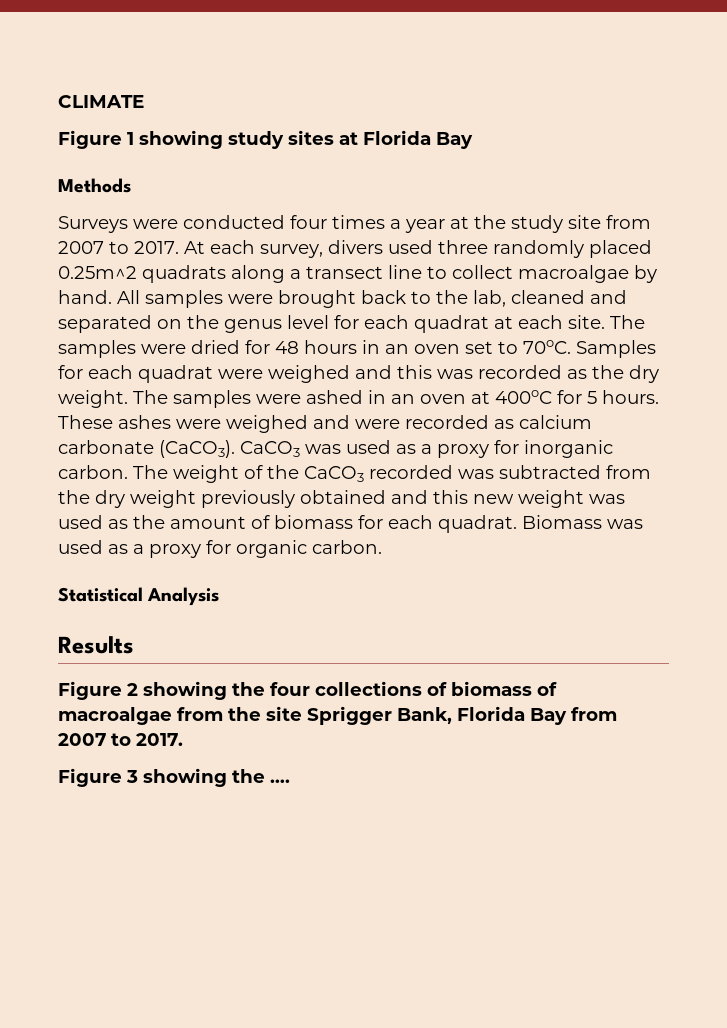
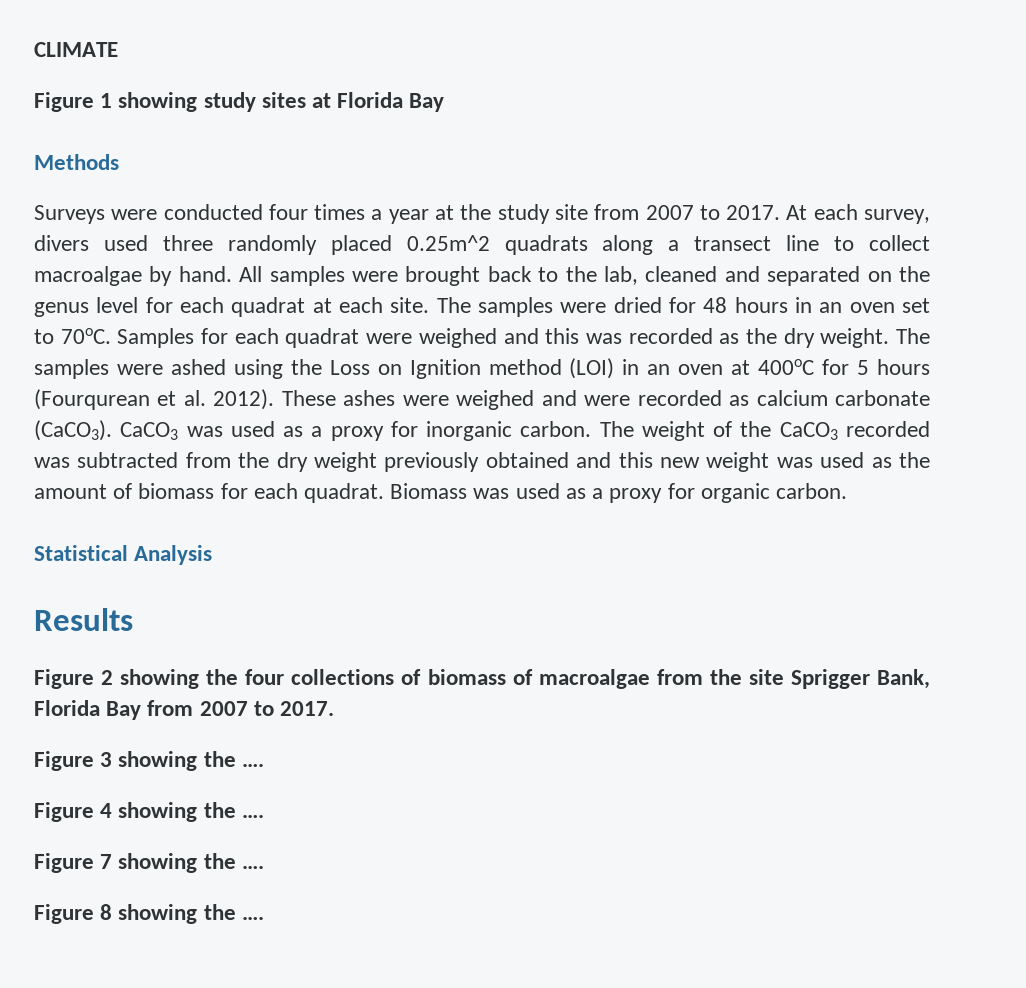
- The samples were ashed in an oven at 400oC for 5 hours.
+ The samples were ashed using the Loss on Ignition method (LOI) in an oven at 400oC for 5 hours (Fourqurean et al. 2012).
+ Figure 4 showing the ….
+ Figure 7 showing the ….
+ Figure 8 showing the ….

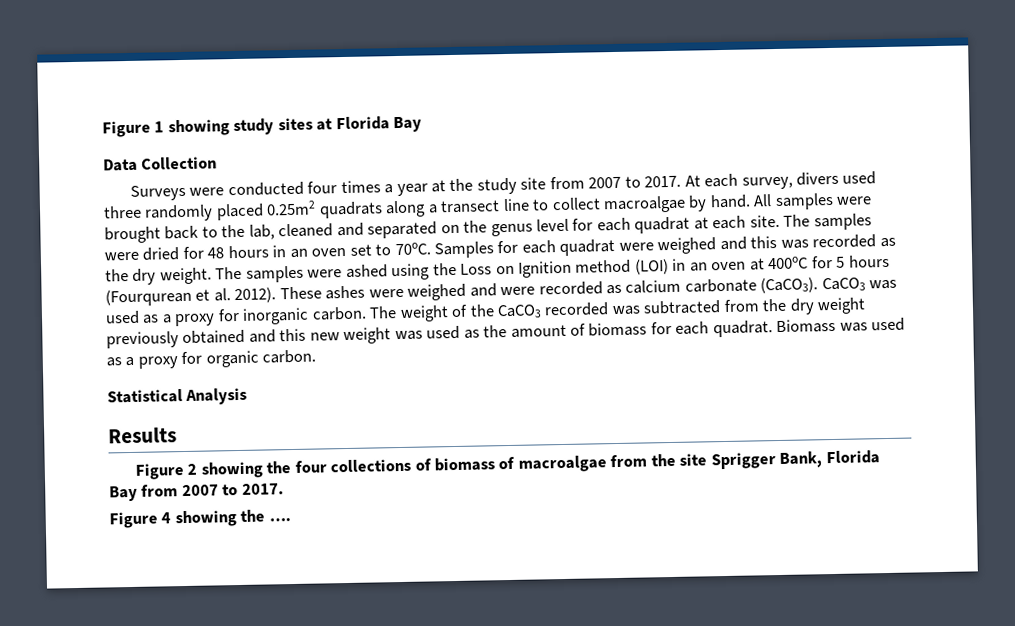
- CLIMATE
- Methods
+ Data Collection
- At each survey, divers used three randomly placed 0.25m^2 quadrats along a transect line to collect macroalgae by hand.
+ At each survey, divers used three randomly placed 0.25m2 quadrats along a transect line to collect macroalgae by hand.
- Figure 3 showing the ….
- Figure 7 showing the ….
- Figure 8 showing the ….

